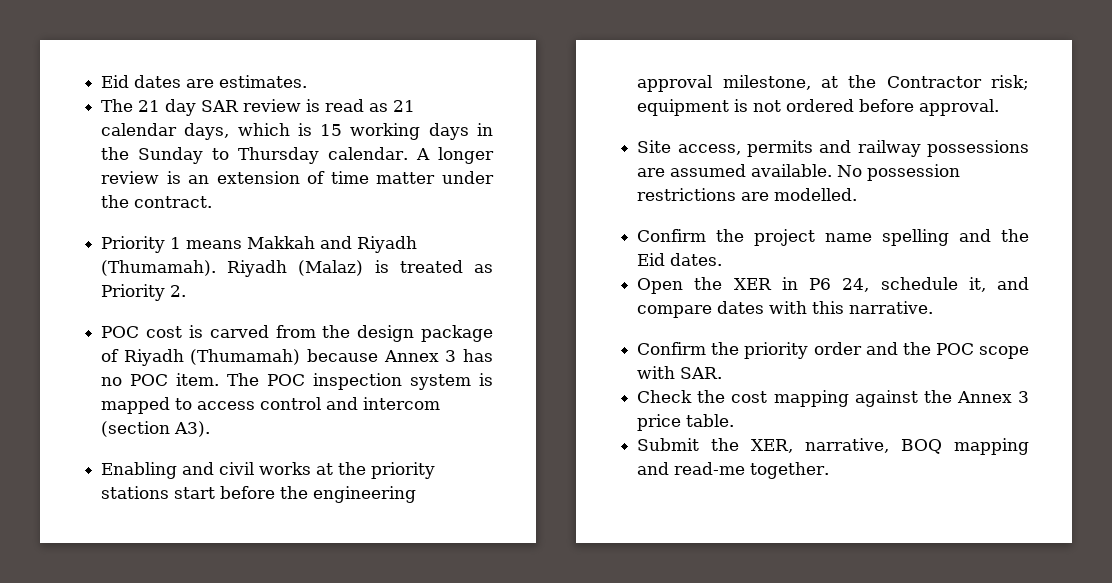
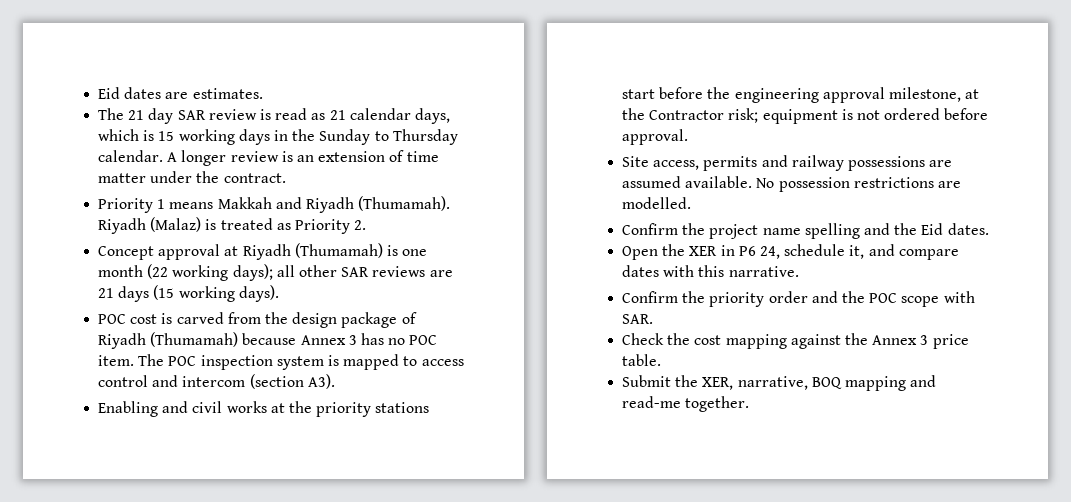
+ Concept approval at Riyadh (Thumamah) is one month (22 working days); all other SAR reviews are 21 days (15 working days).

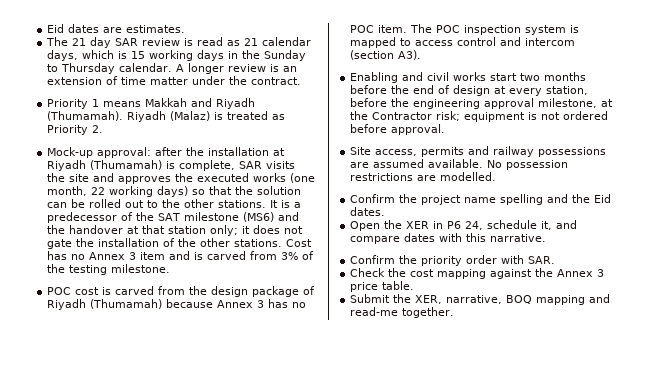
- Concept approval at Riyadh (Thumamah) is one month (22 working days); all other SAR reviews are 21 days (15 working days).
+ Mock-up approval: after the installation at Riyadh (Thumamah) is complete, SAR visits the site and approves the executed works (one month, 22 working days) so that the solution can be rolled out to the other stations. It is a predecessor of the SAT milestone (MS6) and the handover at that station only; it does not gate the installation of the other stations. Cost has no Annex 3 item and is carved from 3% of the testing milestone.
- Enabling and civil works at the priority stations start before the engineering approval milestone, at the Contractor risk; equipment is not ordered before approval.
+ Enabling and civil works start two months before the end of design at every station, before the engineering approval milestone, at the Contractor risk; equipment is not ordered before approval.
- Confirm the priority order and the POC scope with SAR.
+ Confirm the priority order with SAR.

